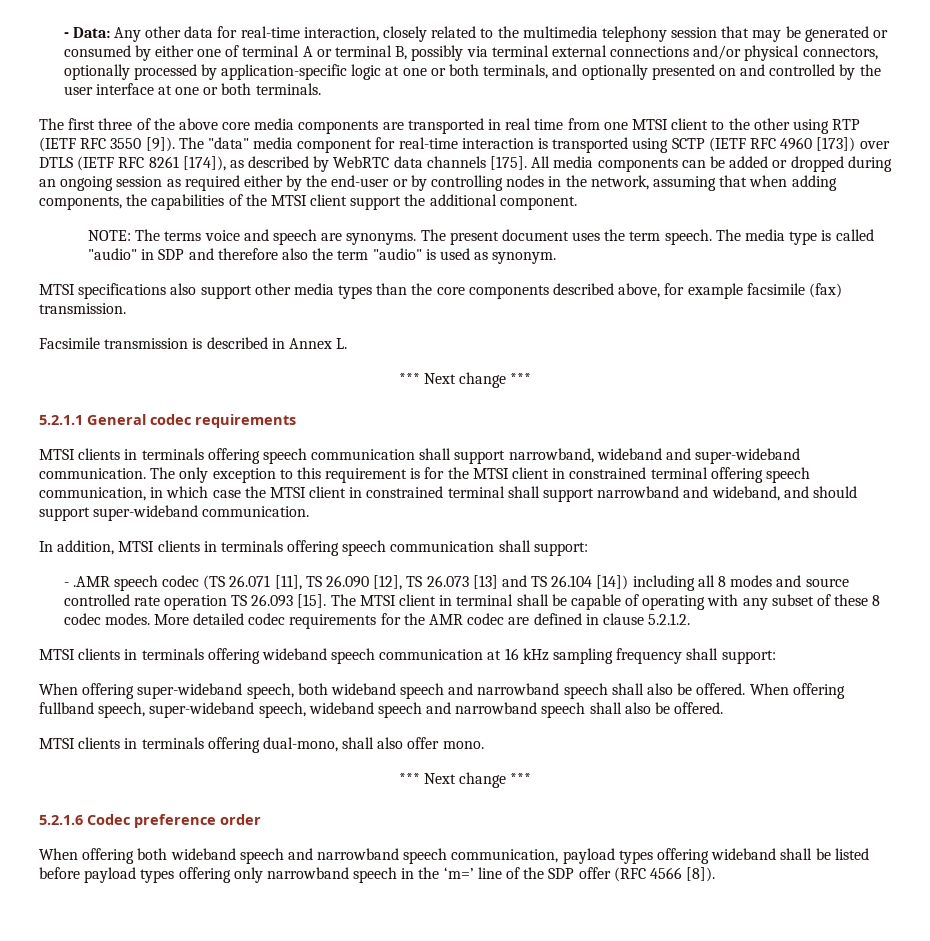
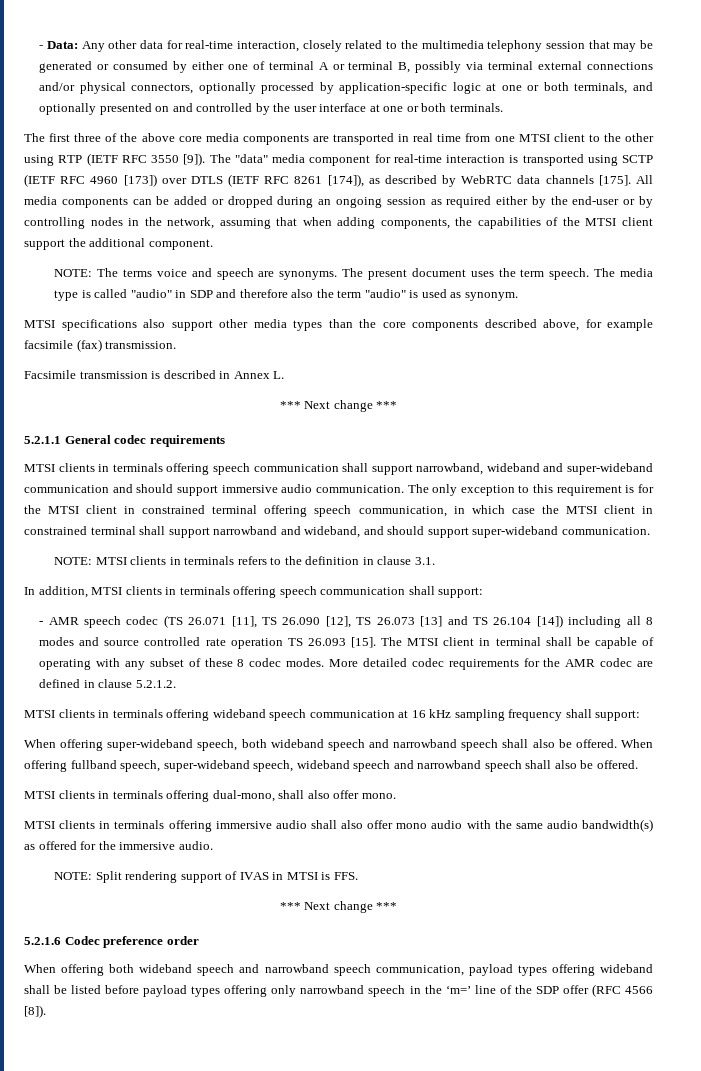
- MTSI clients in terminals offering speech communication shall support narrowband, wideband and super-wideband communication.
+ MTSI clients in terminals offering speech communication shall support narrowband, wideband and super-wideband communication and should support immersive audio communication.
+ NOTE: MTSI clients in terminals refers to the definition in clause 3.1.
- - .AMR speech codec (TS 26.071 [11], TS 26.090 [12], TS 26.073 [13] and TS 26.104 [14]) including all 8 modes and source controlled rate operation TS 26.093 [15].
+ - AMR speech codec (TS 26.071 [11], TS 26.090 [12], TS 26.073 [13] and TS 26.104 [14]) including all 8 modes and source controlled rate operation TS 26.093 [15].
+ MTSI clients in terminals offering immersive audio shall also offer mono audio with the same audio bandwidth(s) as offered for the immersive audio.
+ NOTE: Split rendering support of IVAS in MTSI is FFS.

